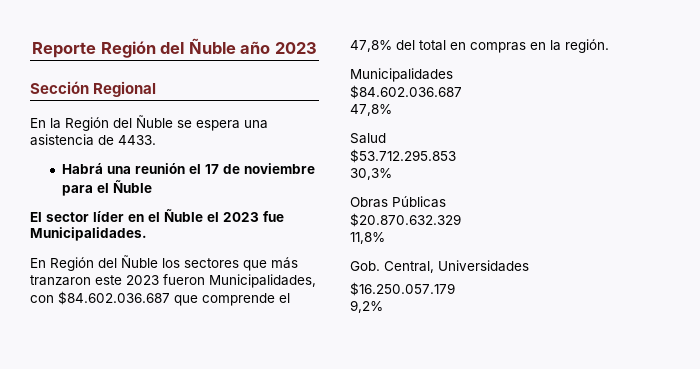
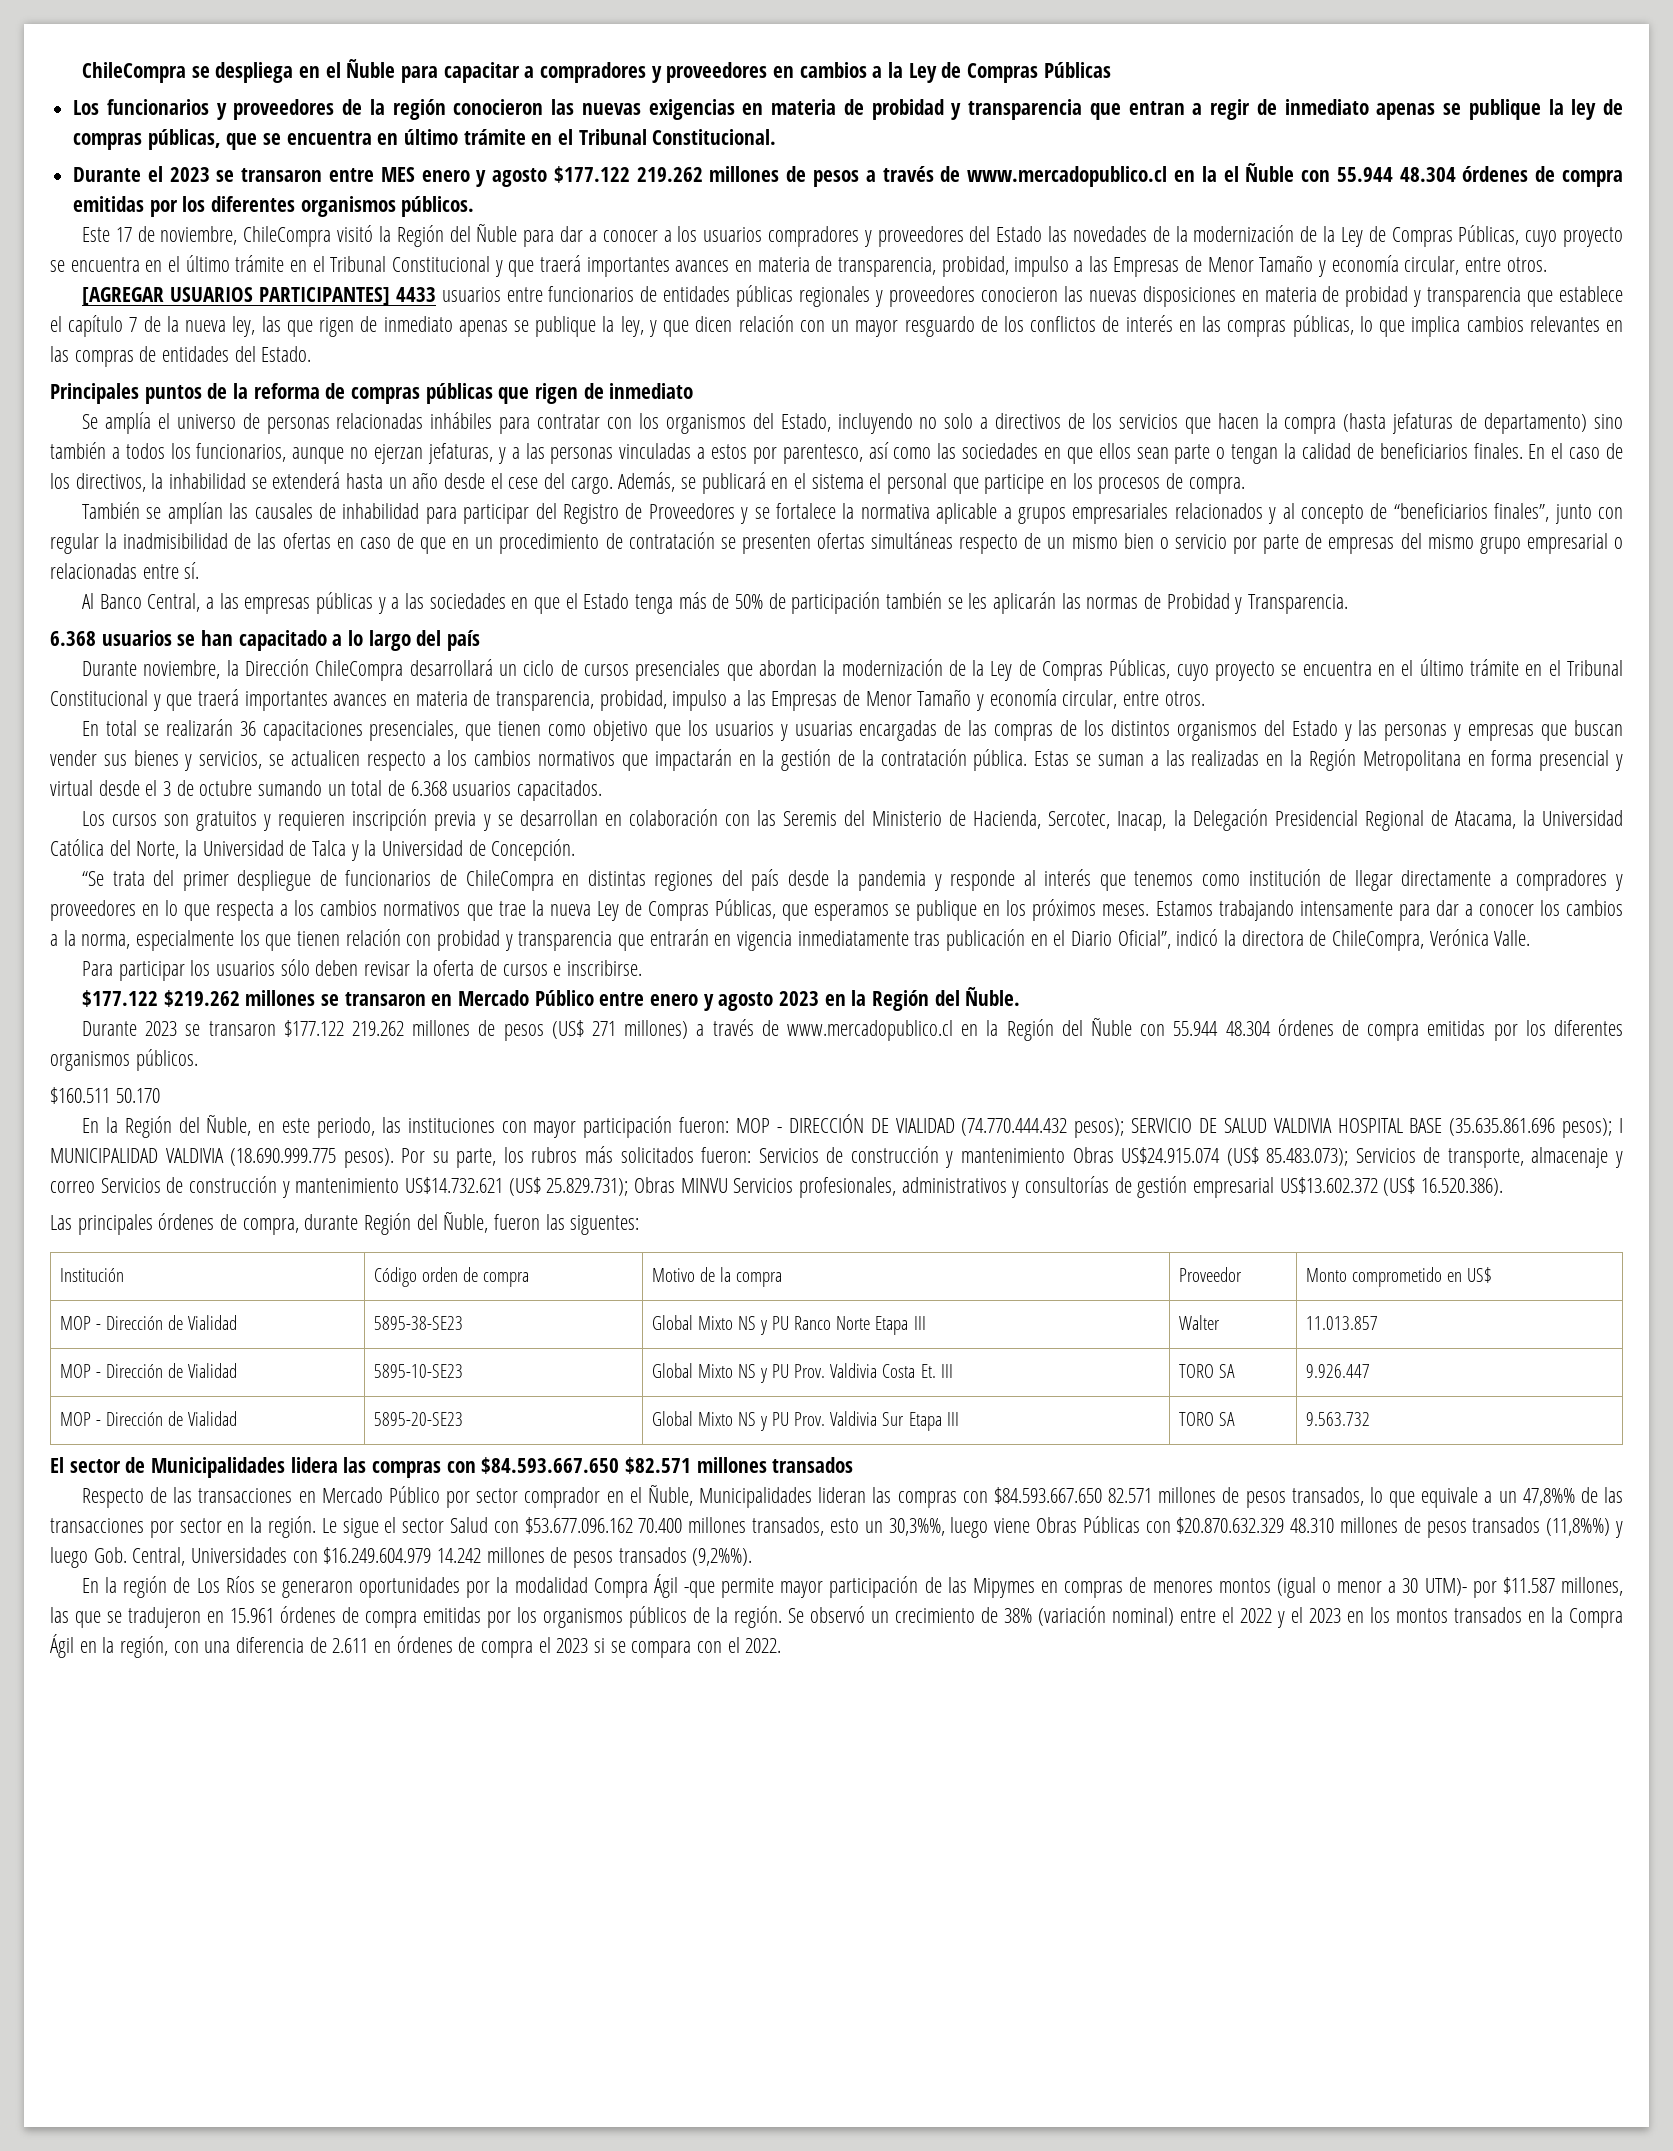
- Reporte Región del Ñuble año 2023
- Sección Regional
- En la Región del Ñuble se espera una asistencia de 4433.
- Habrá una reunión el 17 de noviembre para el Ñuble
- El sector líder en el Ñuble el 2023 fue Municipalidades.
- En Región del Ñuble los sectores que más tranzaron este 2023 fueron Municipalidades, con $84.602.036.687 que comprende el 47,8% del total en compras en la región.
- Municipalidades
- $84.602.036.687
- 47,8%
- Salud
- $53.712.295.853
- 30,3%
- Obras Públicas
- $20.870.632.329
- 11,8%
- Gob. Central, Universidades
- $16.250.057.179
- 9,2%
+ ChileCompra se despliega en el Ñuble para capacitar a compradores y proveedores en cambios a la Ley de Compras Públicas
+ Los funcionarios y proveedores de la región conocieron las nuevas exigencias en materia de probidad y transparencia que entran a regir de inmediato apenas se publique la ley de compras públicas, que se encuentra en último trámite en el Tribunal Constitucional.
+ Durante el 2023 se transaron entre MES enero y agosto $177.122 219.262 millones de pesos a través de www.mercadopublico.cl en la el Ñuble con 55.944 48.304 órdenes de compra emitidas por los diferentes organismos públicos.
+ Este 17 de noviembre, ChileCompra visitó la Región del Ñuble para dar a conocer a los usuarios compradores y proveedores del Estado las novedades de la modernización de la Ley de Compras Públicas, cuyo proyecto se encuentra en el último trámite en el Tribunal Constitucional y que traerá importantes avances en materia de transparencia, probidad, impulso a las Empresas de Menor Tamaño y economía circular, entre otros.
+ [AGREGAR USUARIOS PARTICIPANTES] 4433 usuarios entre funcionarios de entidades públicas regionales y proveedores conocieron las nuevas disposiciones en materia de probidad y transparencia que establece el capítulo 7 de la nueva ley, las que rigen de inmediato apenas se publique la ley, y que dicen relación con un mayor resguardo de los conflictos de interés en las compras públicas, lo que implica cambios relevantes en las compras de entidades del Estado.
+ Principales puntos de la reforma de compras públicas que rigen de inmediato
+ Se amplía el universo de personas relacionadas inhábiles para contratar con los organismos del Estado, incluyendo no solo a directivos de los servicios que hacen la compra (hasta jefaturas de departamento) sino también a todos los funcionarios, aunque no ejerzan jefaturas, y a las personas vinculadas a estos por parentesco, así como las sociedades en que ellos sean parte o tengan la calidad de beneficiarios finales. En el caso de los directivos, la inhabilidad se extenderá hasta un año desde el cese del cargo. Además, se publicará en el sistema el personal que participe en los procesos de compra.
+ También se amplían las causales de inhabilidad para participar del Registro de Proveedores y se fortalece la normativa aplicable a grupos empresariales relacionados y al concepto de “beneficiarios finales”, junto con regular la inadmisibilidad de las ofertas en caso de que en un procedimiento de contratación se presenten ofertas simultáneas respecto de un mismo bien o servicio por parte de empresas del mismo grupo empresarial o relacionadas entre sí.
+ Al Banco Central, a las empresas públicas y a las sociedades en que el Estado tenga más de 50% de participación también se les aplicarán las normas de Probidad y Transparencia.
+ 6.368 usuarios se han capacitado a lo largo del país
+ Durante noviembre, la Dirección ChileCompra desarrollará un ciclo de cursos presenciales que abordan la modernización de la Ley de Compras Públicas, cuyo proyecto se encuentra en el último trámite en el Tribunal Constitucional y que traerá importantes avances en materia de transparencia, probidad, impulso a las Empresas de Menor Tamaño y economía circular, entre otros.
+ En total se realizarán 36 capacitaciones presenciales, que tienen como objetivo que los usuarios y usuarias encargadas de las compras de los distintos organismos del Estado y las personas y empresas que buscan vender sus bienes y servicios, se actualicen respecto a los cambios normativos que impactarán en la gestión de la contratación pública. Estas se suman a las realizadas en la Región Metropolitana en forma presencial y virtual desde el 3 de octubre sumando un total de 6.368 usuarios capacitados.
+ Los cursos son gratuitos y requieren inscripción previa y se desarrollan en colaboración con las Seremis del Ministerio de Hacienda, Sercotec, Inacap, la Delegación Presidencial Regional de Atacama, la Universidad Católica del Norte, la Universidad de Talca y la Universidad de Concepción.
+ “Se trata del primer despliegue de funcionarios de ChileCompra en distintas regiones del país desde la pandemia y responde al interés que tenemos como institución de llegar directamente a compradores y proveedores en lo que respecta a los cambios normativos que trae la nueva Ley de Compras Públicas, que esperamos se publique en los próximos meses. Estamos trabajando intensamente para dar a conocer los cambios a la norma, especialmente los que tienen relación con probidad y transparencia que entrarán en vigencia inmediatamente tras publicación en el Diario Oficial”, indicó la directora de ChileCompra, Verónica Valle.
+ Para participar los usuarios sólo deben revisar la oferta de cursos e inscribirse.
+ $177.122 $219.262 millones se transaron en Mercado Público entre enero y agosto 2023 en la Región del Ñuble.
+ Durante 2023 se transaron $177.122 219.262 millones de pesos (US$ 271 millones) a través de www.mercadopublico.cl en la Región del Ñuble con 55.944 48.304 órdenes de compra emitidas por los diferentes organismos públicos.
+ $160.511 50.170
+ En la Región del Ñuble, en este periodo, las instituciones con mayor participación fueron: MOP - DIRECCIÓN DE VIALIDAD (74.770.444.432 pesos); SERVICIO DE SALUD VALDIVIA HOSPITAL BASE (35.635.861.696 pesos); I MUNICIPALIDAD VALDIVIA (18.690.999.775 pesos). Por su parte, los rubros más solicitados fueron: Servicios de construcción y mantenimiento Obras US$24.915.074 (US$ 85.483.073); Servicios de transporte, almacenaje y correo Servicios de construcción y mantenimiento US$14.732.621 (US$ 25.829.731); Obras MINVU Servicios profesionales, administrativos y consultorías de gestión empresarial US$13.602.372 (US$ 16.520.386).
+ Las principales órdenes de compra, durante Región del Ñuble, fueron las siguentes:
+ Institución | Código orden de compra | Motivo de la compra | Proveedor | Monto comprometido en US$
+ MOP - Dirección de Vialidad | 5895-38-SE23 | Global Mixto NS y PU Ranco Norte Etapa III | Walter | 11.013.857
+ MOP - Dirección de Vialidad | 5895-10-SE23 | Global Mixto NS y PU Prov. Valdivia Costa Et. III | TORO SA | 9.926.447
+ MOP - Dirección de Vialidad | 5895-20-SE23 | Global Mixto NS y PU Prov. Valdivia Sur Etapa III | TORO SA | 9.563.732
+ El sector de Municipalidades lidera las compras con $84.593.667.650 $82.571 millones transados
+ Respecto de las transacciones en Mercado Público por sector comprador en el Ñuble, Municipalidades lideran las compras con $84.593.667.650 82.571 millones de pesos transados, lo que equivale a un 47,8%% de las transacciones por sector en la región. Le sigue el sector Salud con $53.677.096.162 70.400 millones transados, esto un 30,3%%, luego viene Obras Públicas con $20.870.632.329 48.310 millones de pesos transados (11,8%%) y luego Gob. Central, Universidades con $16.249.604.979 14.242 millones de pesos transados (9,2%%).
+ En la región de Los Ríos se generaron oportunidades por la modalidad Compra Ágil -que permite mayor participación de las Mipymes en compras de menores montos (igual o menor a 30 UTM)- por $11.587 millones, las que se tradujeron en 15.961 órdenes de compra emitidas por los organismos públicos de la región. Se observó un crecimiento de 38% (variación nominal) entre el 2022 y el 2023 en los montos transados en la Compra Ágil en la región, con una diferencia de 2.611 en órdenes de compra el 2023 si se compara con el 2022.

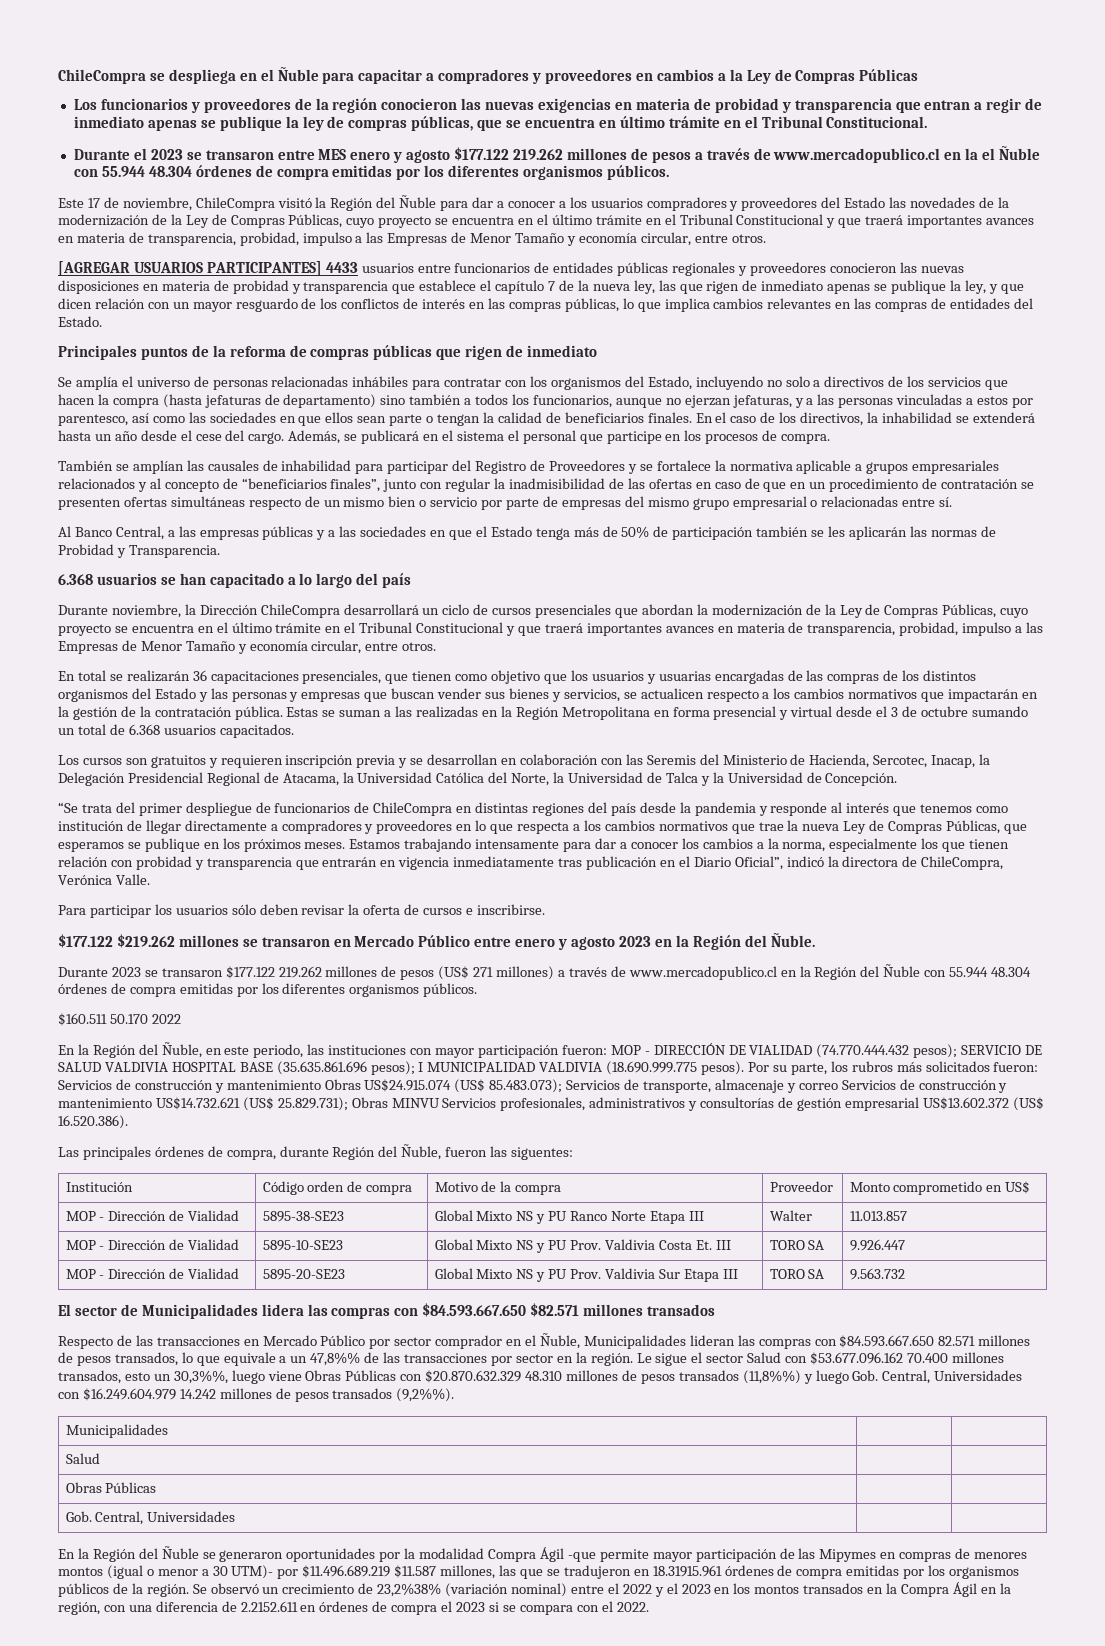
- $160.511 50.170
+ $160.511 50.170 2022
- En la región de Los Ríos se generaron oportunidades por la modalidad Compra Ágil -que permite mayor participación de las Mipymes en compras de menores montos (igual o menor a 30 UTM)- por $11.587 millones, las que se tradujeron en 15.961 órdenes de compra emitidas por los organismos públicos de la región.
+ Municipalidades | |
+ Salud | |
+ Obras Públicas | |
+ Gob. Central, Universidades | |
+ En la Región del Ñuble se generaron oportunidades por la modalidad Compra Ágil -que permite mayor participación de las Mipymes en compras de menores montos (igual o menor a 30 UTM)- por $11.496.689.219 $11.587 millones, las que se tradujeron en 18.31915.961 órdenes de compra emitidas por los organismos públicos de la región.
- Se observó un crecimiento de 38% (variación nominal) entre el 2022 y el 2023 en los montos transados en la Compra Ágil en la región, con una diferencia de 2.611 en órdenes de compra el 2023 si se compara con el 2022.
+ Se observó un crecimiento de 23,2%38% (variación nominal) entre el 2022 y el 2023 en los montos transados en la Compra Ágil en la región, con una diferencia de 2.2152.611 en órdenes de compra el 2023 si se compara con el 2022.

